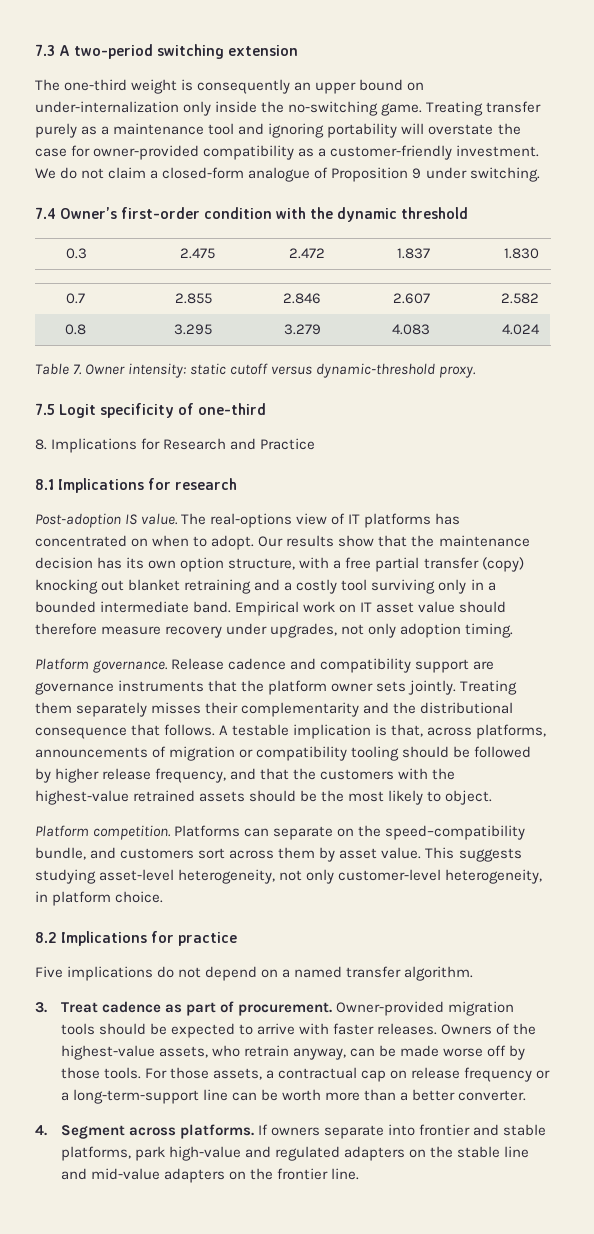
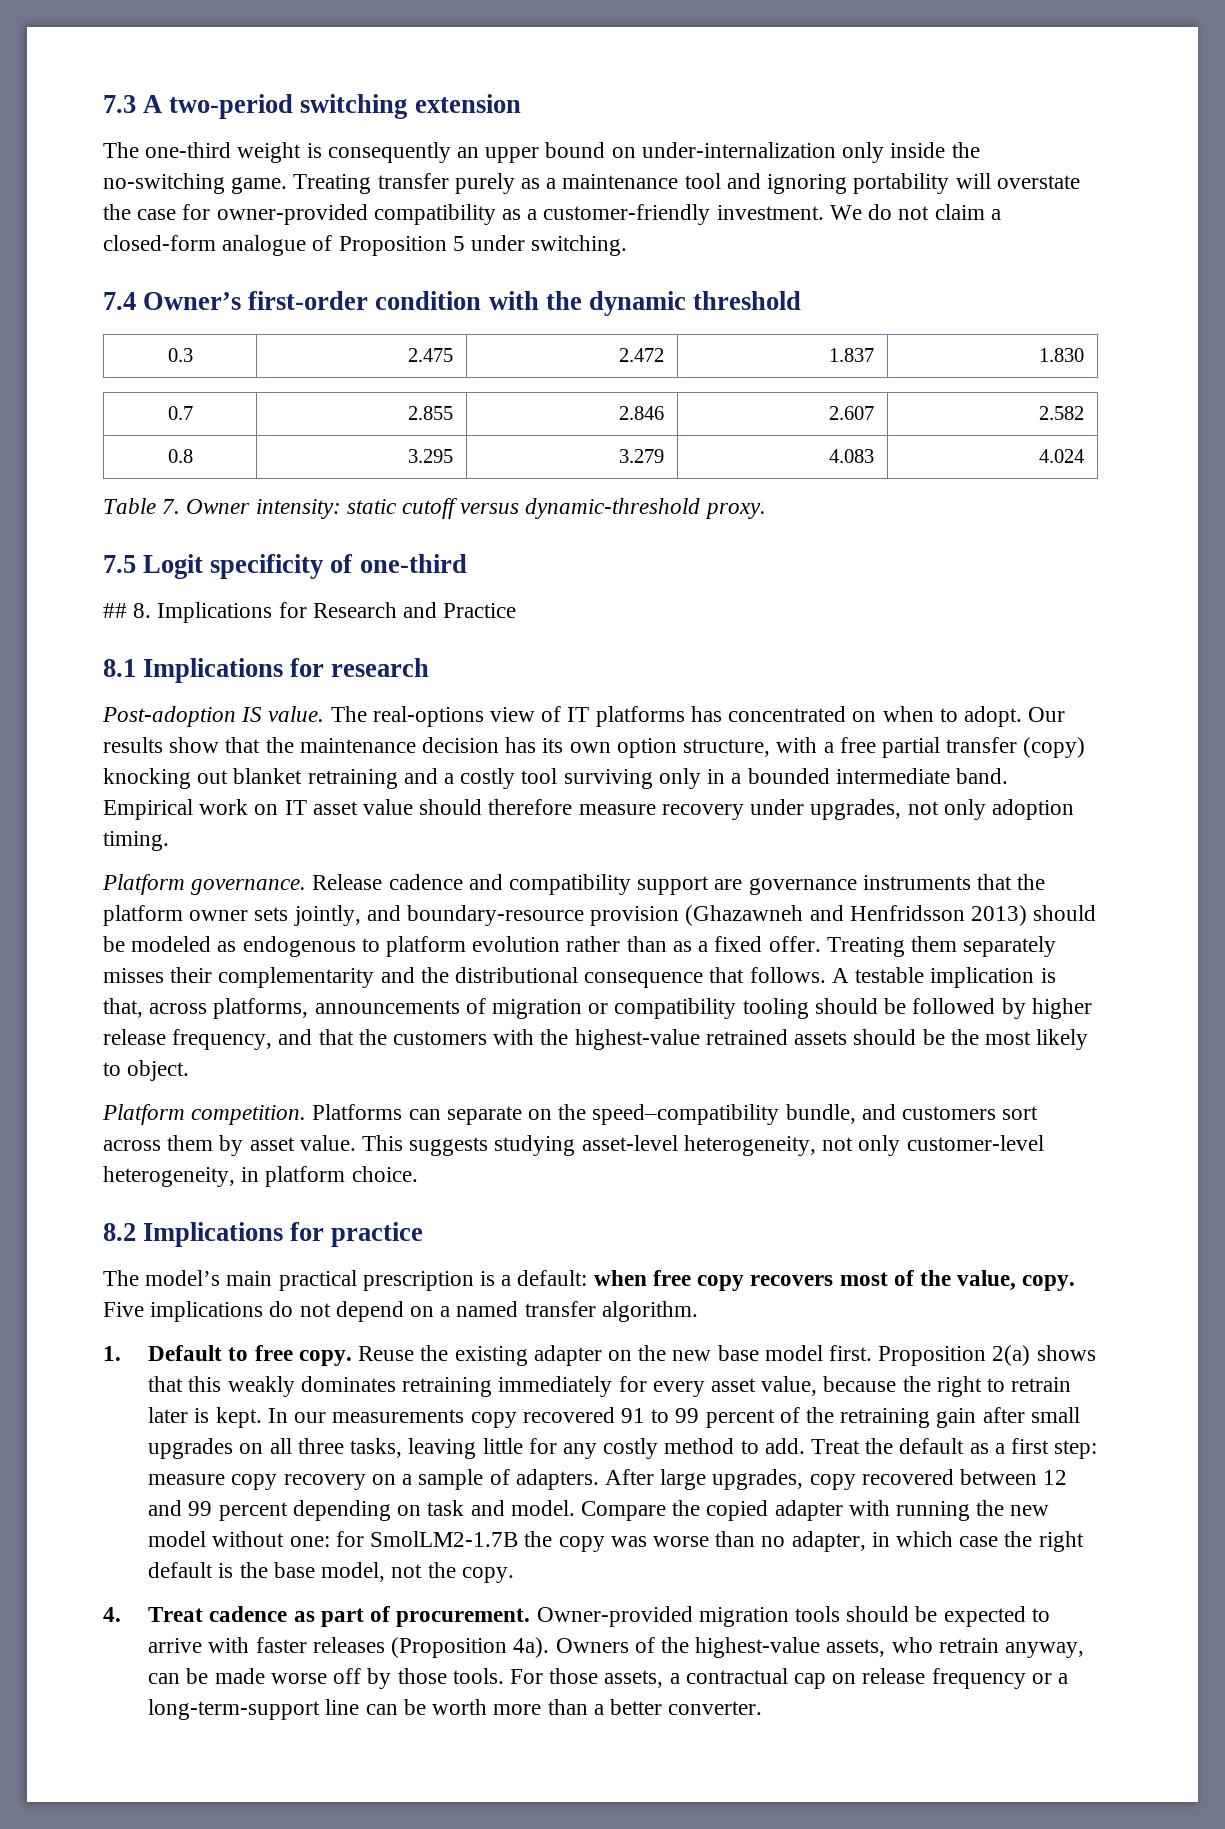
- We do not claim a closed-form analogue of Proposition 9 under switching.
+ We do not claim a closed-form analogue of Proposition 5 under switching.
- 8. Implications for Research and Practice
+ ## 8. Implications for Research and Practice
- Release cadence and compatibility support are governance instruments that the platform owner sets jointly.
+ Release cadence and compatibility support are governance instruments that the platform owner sets jointly, and boundary-resource provision (Ghazawneh and Henfridsson 2013) should be modeled as endogenous to platform evolution rather than as a fixed offer.
+ The model’s main practical prescription is a default: when free copy recovers most of the value, copy.
- 3. Treat cadence as part of procurement.
+ 1. Default to free copy. Reuse the existing adapter on the new base model first. Proposition 2(a) shows that this weakly dominates retraining immediately for every asset value, because the right to retrain later is kept. In our measurements copy recovered 91 to 99 percent of the retraining gain after small upgrades on all three tasks, leaving little for any costly method to add. Treat the default as a first step: measure copy recovery on a sample of adapters. After large upgrades, copy recovered between 12 and 99 percent depending on task and model. Compare the copied adapter with running the new model without one: for SmolLM2-1.7B the copy was worse than no adapter, in which case the right default is the base model, not the copy.
+ 4. Treat cadence as part of procurement.
- Owner-provided migration tools should be expected to arrive with faster releases.
+ Owner-provided migration tools should be expected to arrive with faster releases (Proposition 4a).
- 4. Segment across platforms. If owners separate into frontier and stable platforms, park high-value and regulated adapters on the stable line and mid-value adapters on the frontier line.

